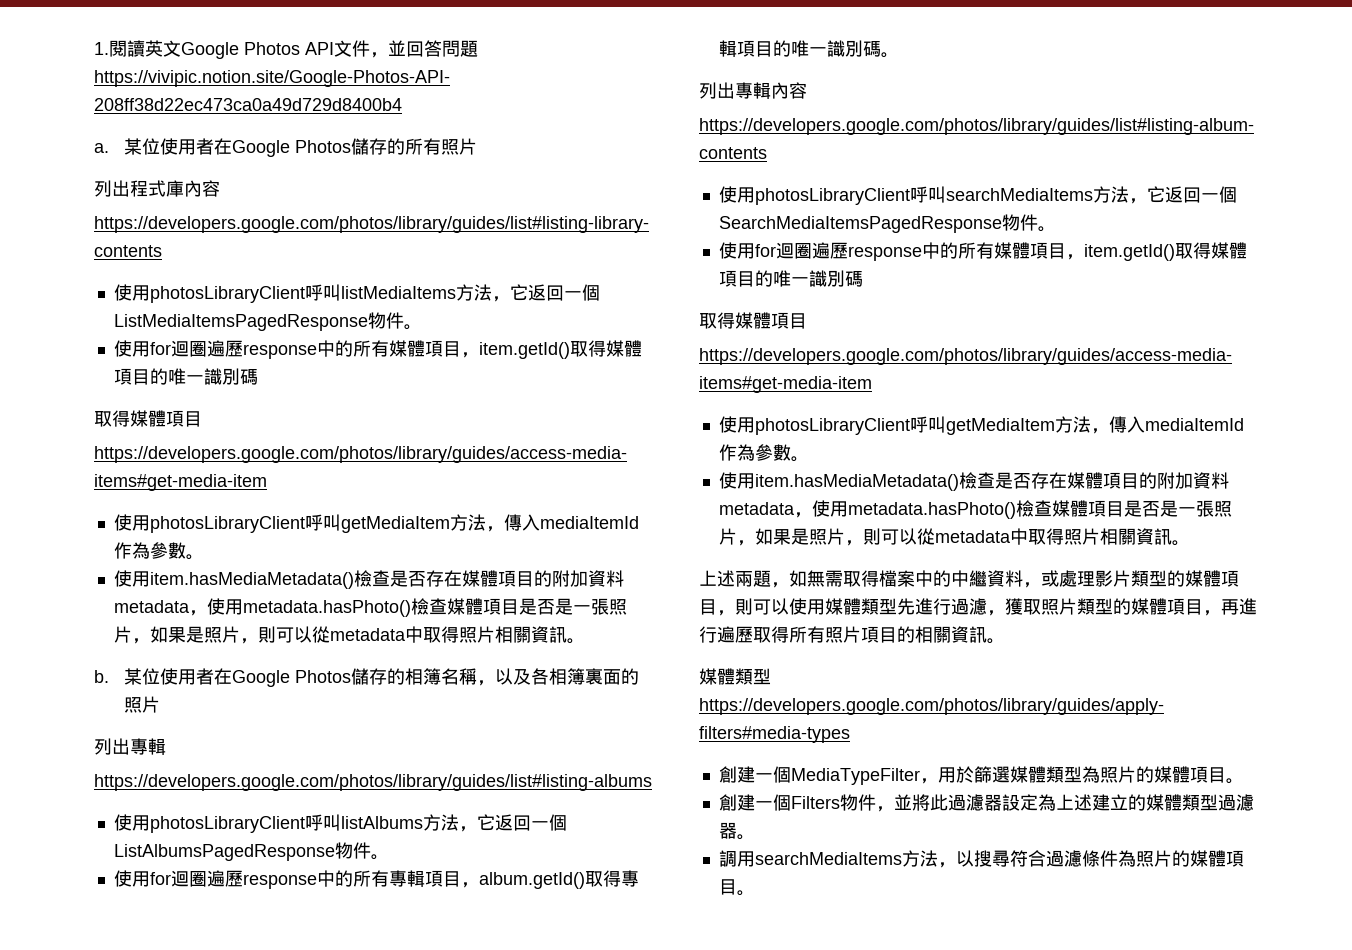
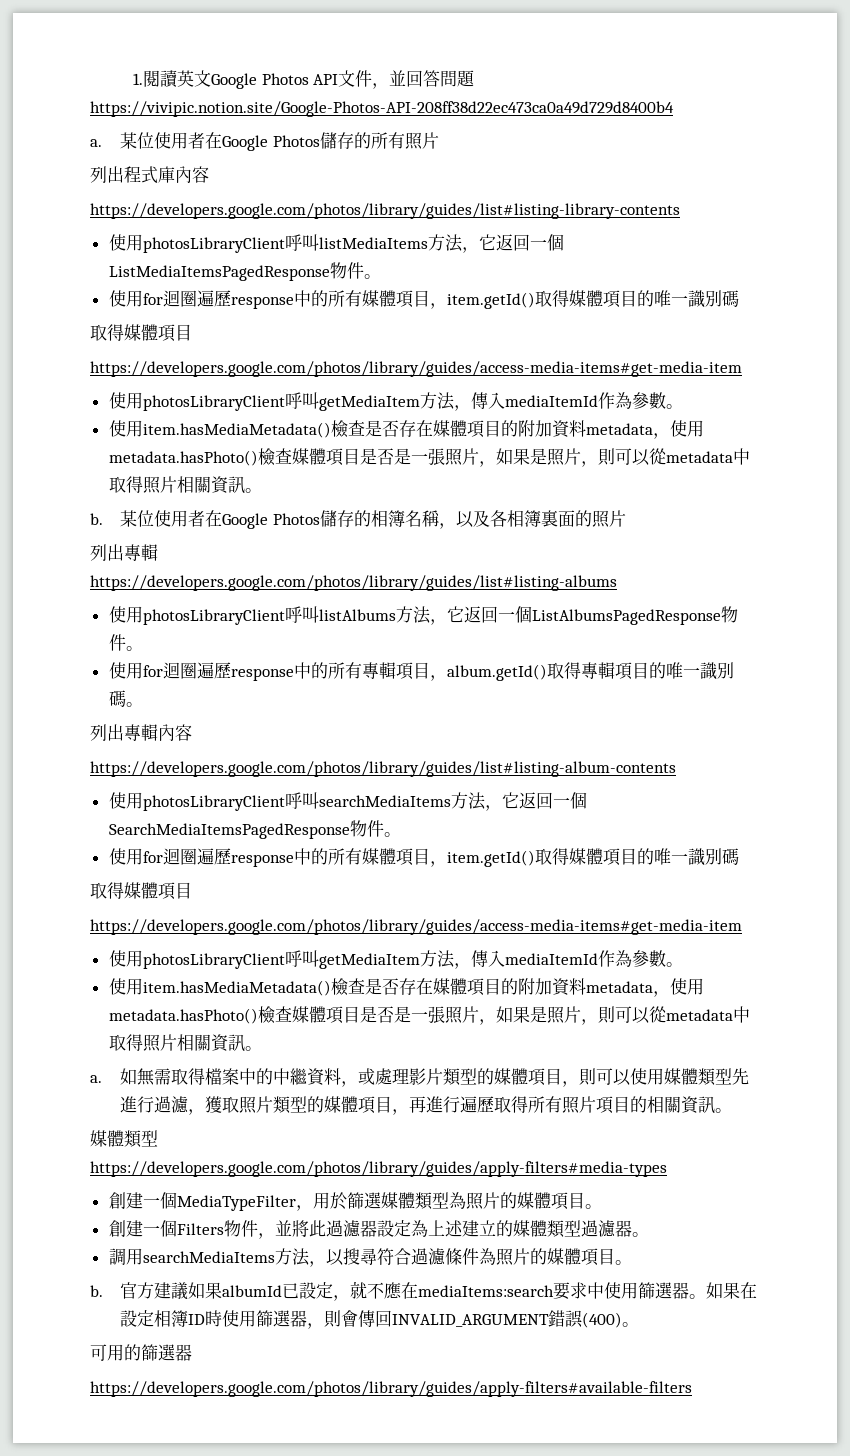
- 上述兩題，如無需取得檔案中的中繼資料，或處理影片類型的媒體項目，則可以使用媒體類型先進行過濾，獲取照片類型的媒體項目，再進行遍歷取得所有照片項目的相關資訊。
+ a.如無需取得檔案中的中繼資料，或處理影片類型的媒體項目，則可以使用媒體類型先進行過濾，獲取照片類型的媒體項目，再進行遍歷取得所有照片項目的相關資訊。
+ b.官方建議如果albumId已設定，就不應在mediaItems:search要求中使用篩選器。如果在設定相簿ID時使用篩選器，則會傳回INVALID_ARGUMENT錯誤(400)。
+ 可用的篩選器
+ https://developers.google.com/photos/library/guides/apply-filters#available-filters

